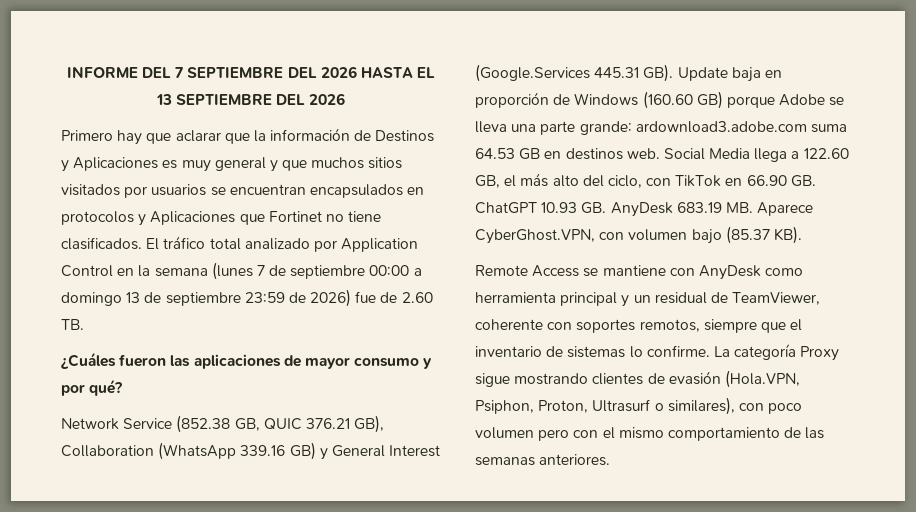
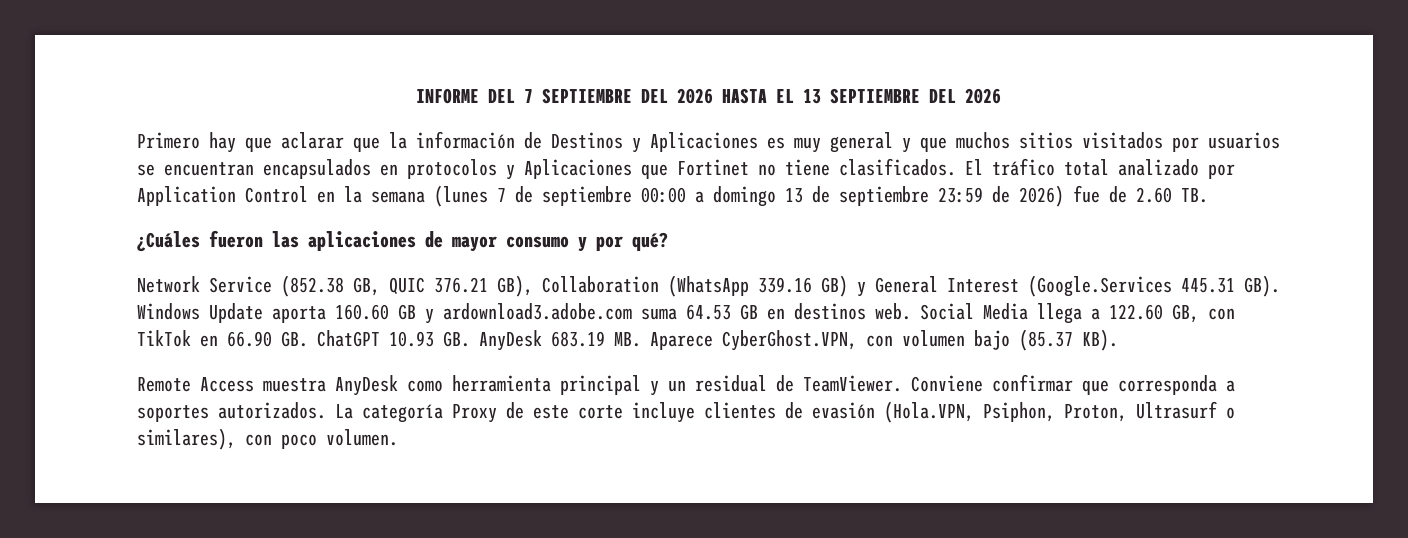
- Network Service (852.38 GB, QUIC 376.21 GB), Collaboration (WhatsApp 339.16 GB) y General Interest (Google.Services 445.31 GB). Update baja en proporción de Windows (160.60 GB) porque Adobe se lleva una parte grande: ardownload3.adobe.com suma 64.53 GB en destinos web.
+ Network Service (852.38 GB, QUIC 376.21 GB), Collaboration (WhatsApp 339.16 GB) y General Interest (Google.Services 445.31 GB). Windows Update aporta 160.60 GB y ardownload3.adobe.com suma 64.53 GB en destinos web.
- Social Media llega a 122.60 GB, el más alto del ciclo, con TikTok en 66.90 GB. ChatGPT 10.93 GB. AnyDesk 683.19 MB. Aparece CyberGhost.VPN, con volumen bajo (85.37 KB).
+ Social Media llega a 122.60 GB, con TikTok en 66.90 GB. ChatGPT 10.93 GB. AnyDesk 683.19 MB. Aparece CyberGhost.VPN, con volumen bajo (85.37 KB).
- Remote Access se mantiene con AnyDesk como herramienta principal y un residual de TeamViewer, coherente con soportes remotos, siempre que el inventario de sistemas lo confirme. La categoría Proxy sigue mostrando clientes de evasión (Hola.VPN, Psiphon, Proton, Ultrasurf o similares), con poco volumen pero con el mismo comportamiento de las semanas anteriores.
+ Remote Access muestra AnyDesk como herramienta principal y un residual de TeamViewer. Conviene confirmar que corresponda a soportes autorizados. La categoría Proxy de este corte incluye clientes de evasión (Hola.VPN, Psiphon, Proton, Ultrasurf o similares), con poco volumen.

